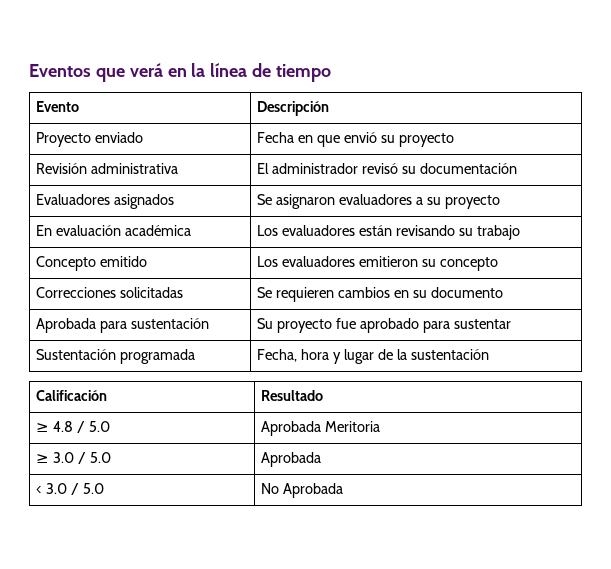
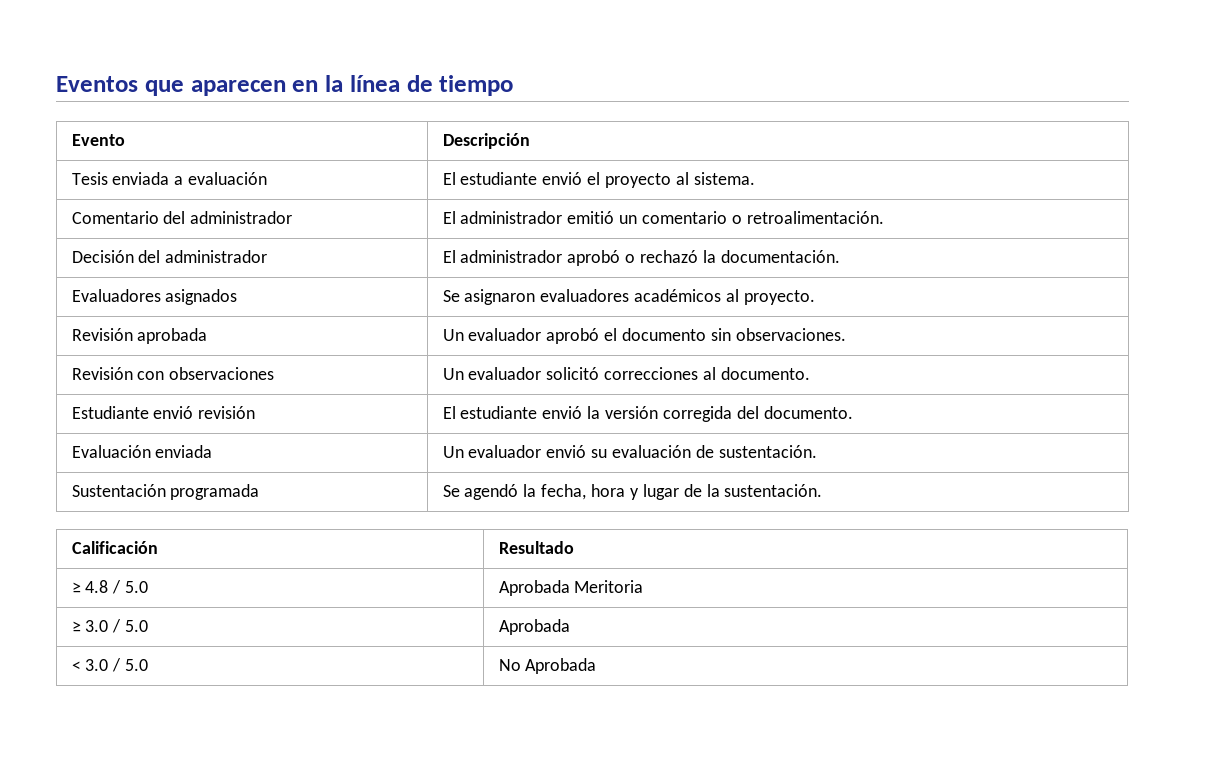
- Eventos que verá en la línea de tiempo
+ Eventos que aparecen en la línea de tiempo
- Proyecto enviado | Fecha en que envió su proyecto
- Revisión administrativa | El administrador revisó su documentación
+ Tesis enviada a evaluación | El estudiante envió el proyecto al sistema.
+ Comentario del administrador | El administrador emitió un comentario o retroalimentación.
+ Decisión del administrador | El administrador aprobó o rechazó la documentación.
- Evaluadores asignados | Se asignaron evaluadores a su proyecto
- En evaluación académica | Los evaluadores están revisando su trabajo
- Concepto emitido | Los evaluadores emitieron su concepto
- Correcciones solicitadas | Se requieren cambios en su documento
- Aprobada para sustentación | Su proyecto fue aprobado para sustentar
- Sustentación programada | Fecha, hora y lugar de la sustentación
+ Evaluadores asignados | Se asignaron evaluadores académicos al proyecto.
+ Revisión aprobada | Un evaluador aprobó el documento sin observaciones.
+ Revisión con observaciones | Un evaluador solicitó correcciones al documento.
+ Estudiante envió revisión | El estudiante envió la versión corregida del documento.
+ Evaluación enviada | Un evaluador envió su evaluación de sustentación.
+ Sustentación programada | Se agendó la fecha, hora y lugar de la sustentación.

